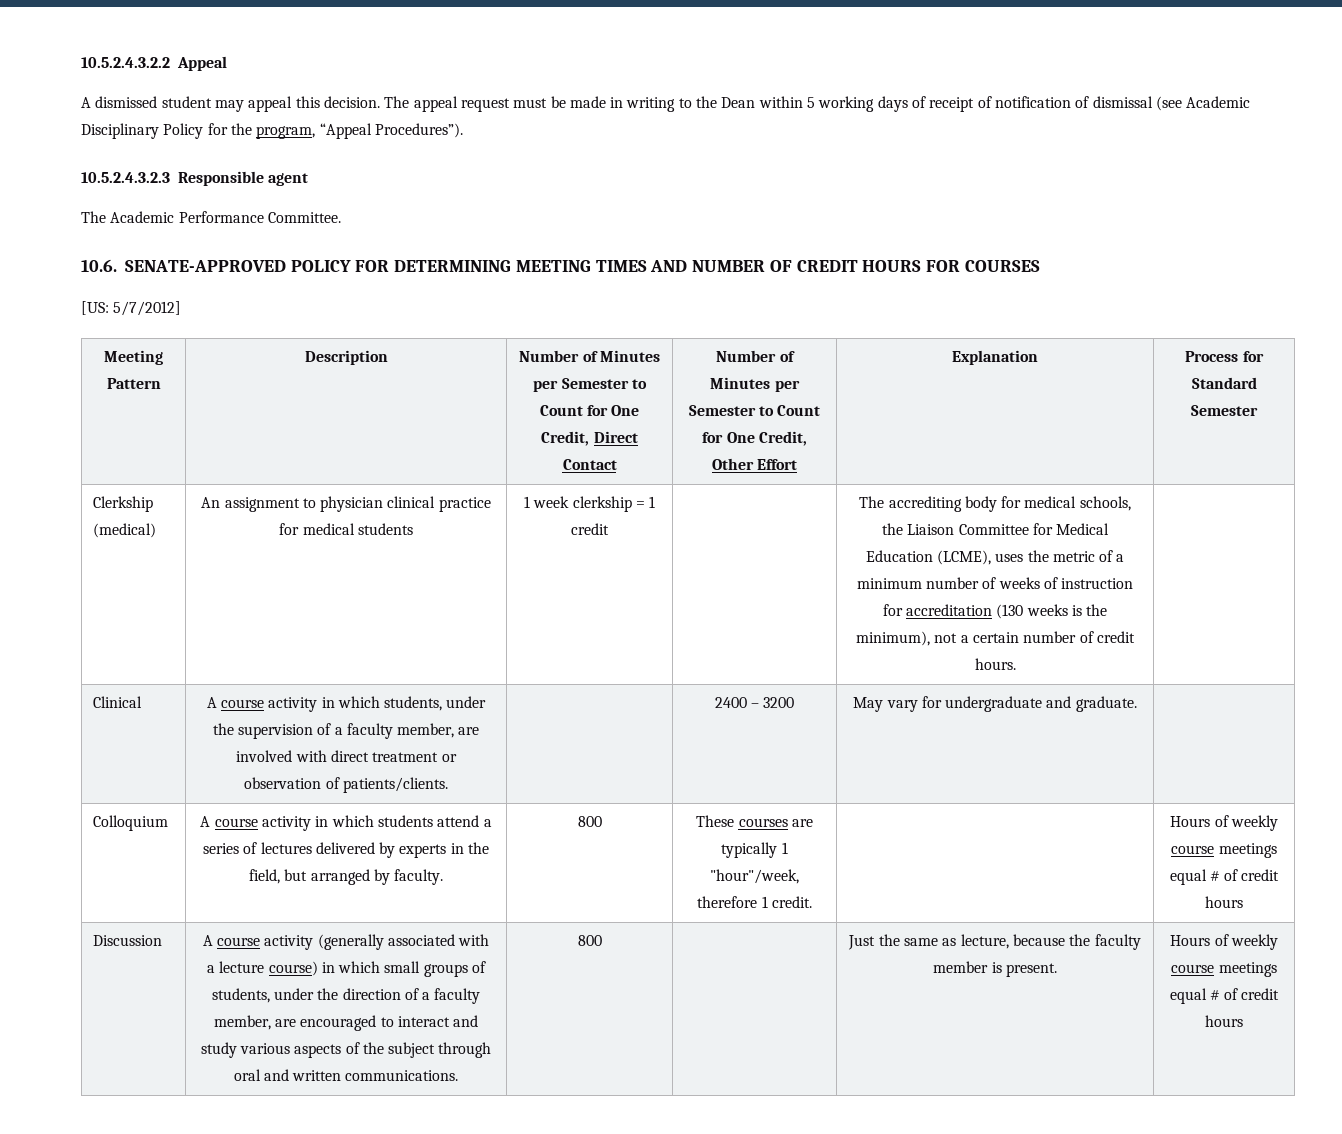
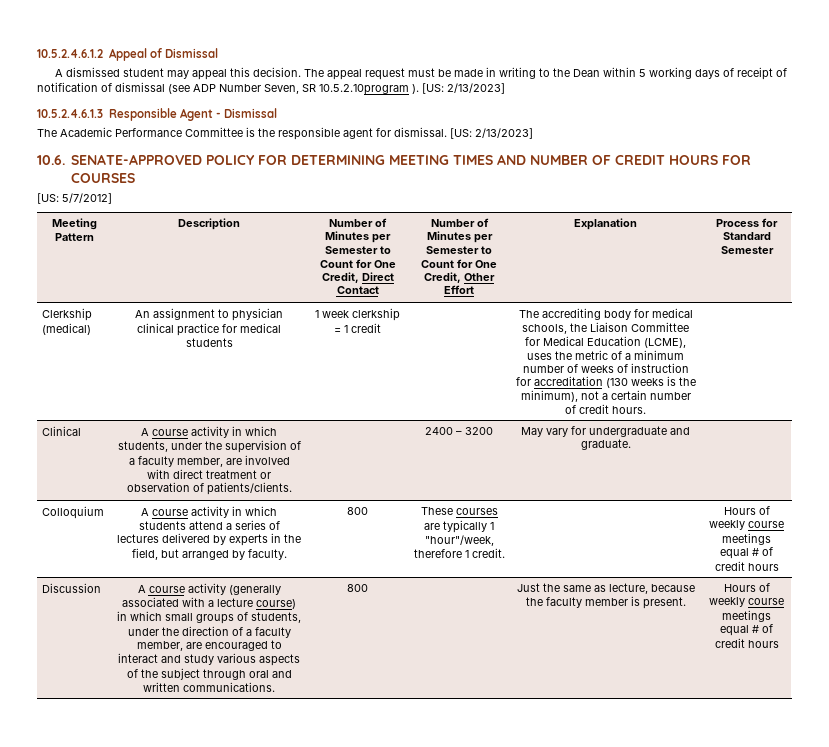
- 10.5.2.4.3.2.2 Appeal
+ 10.5.2.4.6.1.2 Appeal of Dismissal
- The appeal request must be made in writing to the Dean within 5 working days of receipt of notification of dismissal (see Academic Disciplinary Policy for the program, “Appeal Procedures”).
- 10.5.2.4.3.2.3 Responsible agent
- The Academic Performance Committee.
+ The appeal request must be made in writing to the Dean within 5 working days of receipt of notification of dismissal (see ADP Number Seven, SR 10.5.2.10program ). [US: 2/13/2023]
+ 10.5.2.4.6.1.3 Responsible Agent - Dismissal
+ The Academic Performance Committee is the responsible agent for dismissal. [US: 2/13/2023]

